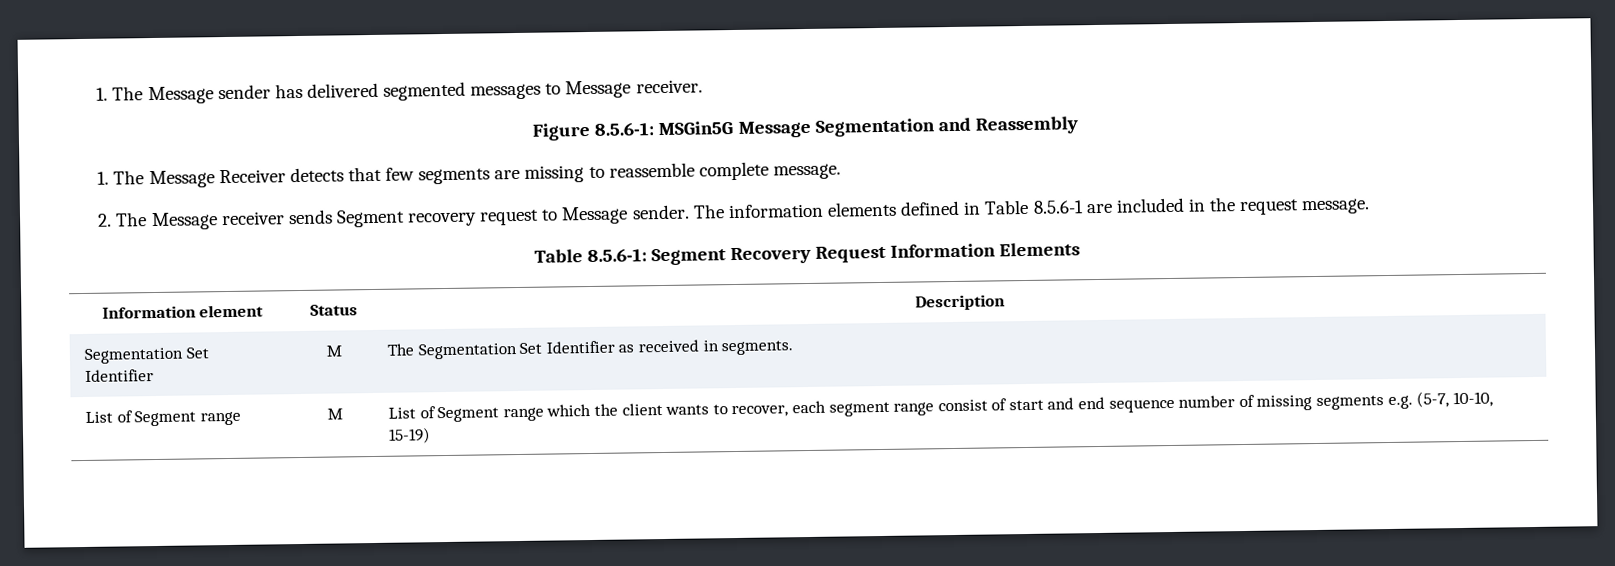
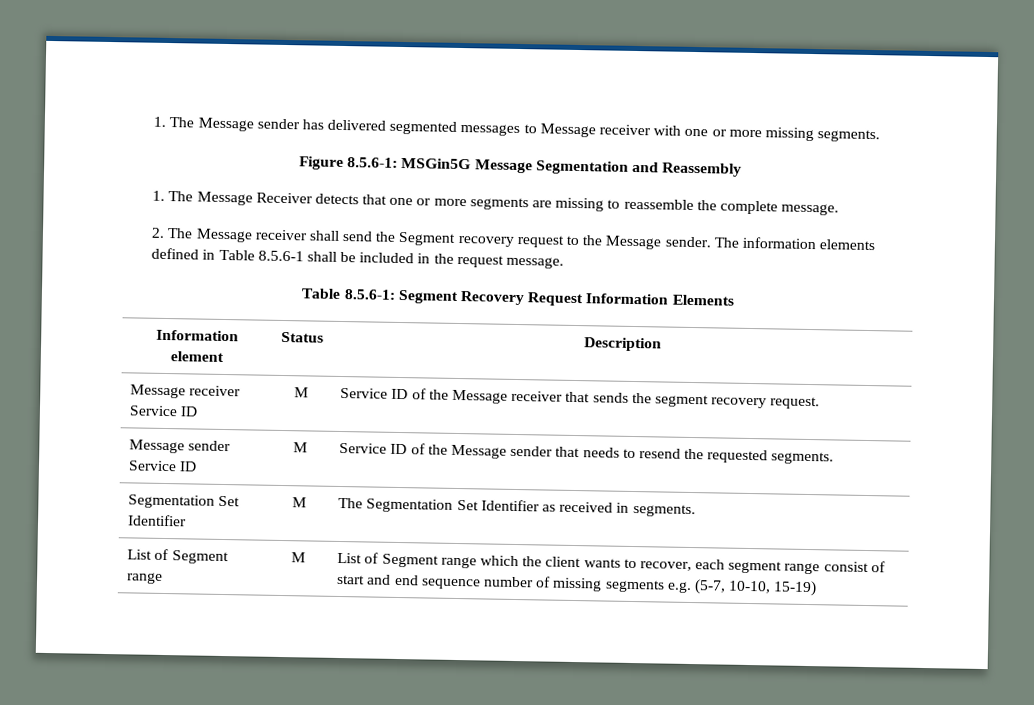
- 1. The Message sender has delivered segmented messages to Message receiver.
+ 1. The Message sender has delivered segmented messages to Message receiver with one or more missing segments.
- 1. The Message Receiver detects that few segments are missing to reassemble complete message.
+ 1. The Message Receiver detects that one or more segments are missing to reassemble the complete message.
- 2. The Message receiver sends Segment recovery request to Message sender.
+ 2. The Message receiver shall send the Segment recovery request to the Message sender.
- The information elements defined in Table 8.5.6-1 are included in the request message.
+ The information elements defined in Table 8.5.6-1 shall be included in the request message.
+ Message receiver Service ID | M | Service ID of the Message receiver that sends the segment recovery request.
+ Message sender Service ID | M | Service ID of the Message sender that needs to resend the requested segments.

